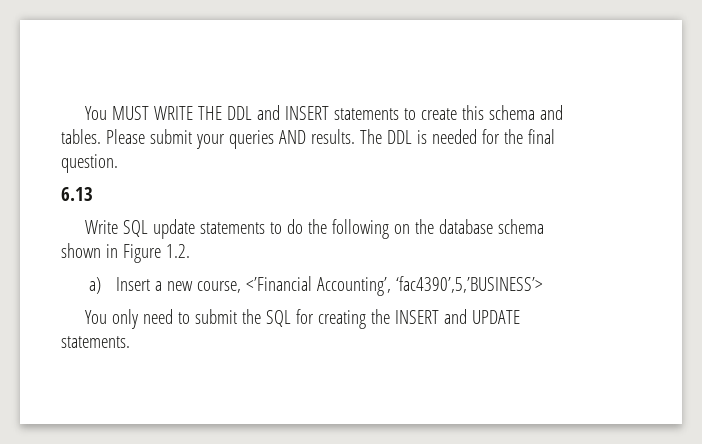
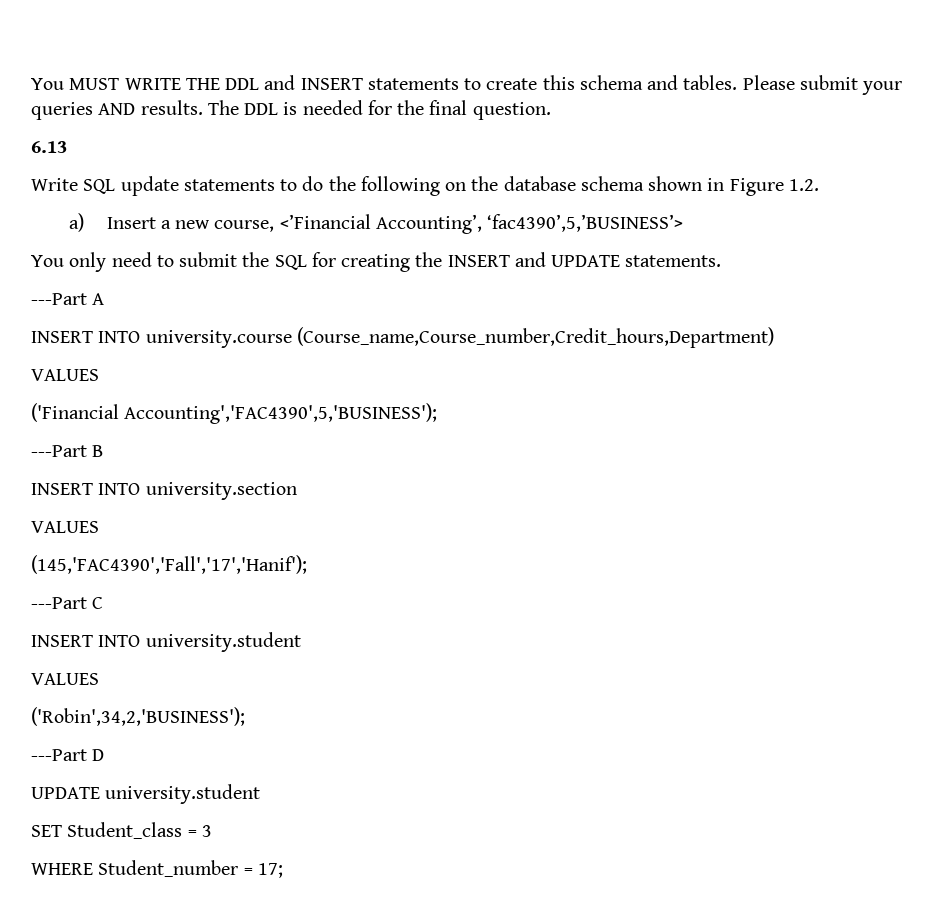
+ ---Part A
+ INSERT INTO university.course (Course_name,Course_number,Credit_hours,Department)
+ VALUES
+ ('Financial Accounting','FAC4390',5,'BUSINESS');
+ ---Part B
+ INSERT INTO university.section
+ VALUES
+ (145,'FAC4390','Fall','17','Hanif');
+ ---Part C
+ INSERT INTO university.student
+ VALUES
+ ('Robin',34,2,'BUSINESS');
+ ---Part D
+ UPDATE university.student
+ SET Student_class = 3
+ WHERE Student_number = 17;

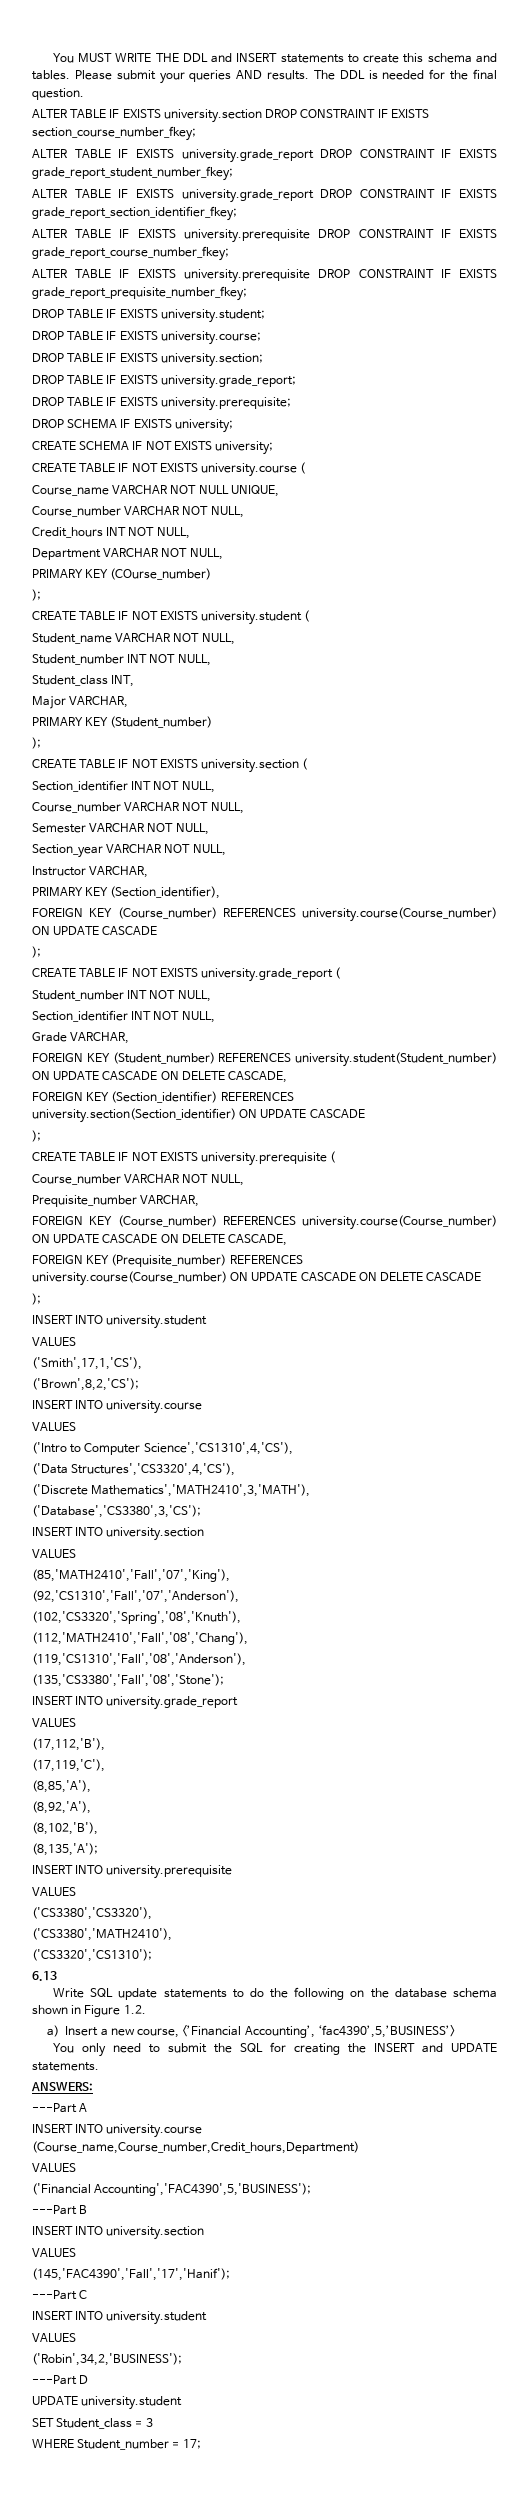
+ ALTER TABLE IF EXISTS university.section DROP CONSTRAINT IF EXISTS section_course_number_fkey;
+ ALTER TABLE IF EXISTS university.grade_report DROP CONSTRAINT IF EXISTS grade_report_student_number_fkey;
+ ALTER TABLE IF EXISTS university.grade_report DROP CONSTRAINT IF EXISTS grade_report_section_identifier_fkey;
+ ALTER TABLE IF EXISTS university.prerequisite DROP CONSTRAINT IF EXISTS grade_report_course_number_fkey;
+ ALTER TABLE IF EXISTS university.prerequisite DROP CONSTRAINT IF EXISTS grade_report_prequisite_number_fkey;
+ DROP TABLE IF EXISTS university.student;
+ DROP TABLE IF EXISTS university.course;
+ DROP TABLE IF EXISTS university.section;
+ DROP TABLE IF EXISTS university.grade_report;
+ DROP TABLE IF EXISTS university.prerequisite;
+ DROP SCHEMA IF EXISTS university;
+ CREATE SCHEMA IF NOT EXISTS university;
+ CREATE TABLE IF NOT EXISTS university.course (
+ Course_name VARCHAR NOT NULL UNIQUE,
+ Course_number VARCHAR NOT NULL,
+ Credit_hours INT NOT NULL,
+ Department VARCHAR NOT NULL,
+ PRIMARY KEY (COurse_number)
+ );
+ CREATE TABLE IF NOT EXISTS university.student (
+ Student_name VARCHAR NOT NULL,
+ Student_number INT NOT NULL,
+ Student_class INT,
+ Major VARCHAR,
+ PRIMARY KEY (Student_number)
+ );
+ CREATE TABLE IF NOT EXISTS university.section (
+ Section_identifier INT NOT NULL,
+ Course_number VARCHAR NOT NULL,
+ Semester VARCHAR NOT NULL,
+ Section_year VARCHAR NOT NULL,
+ Instructor VARCHAR,
+ PRIMARY KEY (Section_identifier),
+ FOREIGN KEY (Course_number) REFERENCES university.course(Course_number) ON UPDATE CASCADE
+ );
+ CREATE TABLE IF NOT EXISTS university.grade_report (
+ Student_number INT NOT NULL,
+ Section_identifier INT NOT NULL,
+ Grade VARCHAR,
+ FOREIGN KEY (Student_number) REFERENCES university.student(Student_number) ON UPDATE CASCADE ON DELETE CASCADE,
+ FOREIGN KEY (Section_identifier) REFERENCES university.section(Section_identifier) ON UPDATE CASCADE
+ );
+ CREATE TABLE IF NOT EXISTS university.prerequisite (
+ Course_number VARCHAR NOT NULL,
+ Prequisite_number VARCHAR,
+ FOREIGN KEY (Course_number) REFERENCES university.course(Course_number) ON UPDATE CASCADE ON DELETE CASCADE,
+ FOREIGN KEY (Prequisite_number) REFERENCES university.course(Course_number) ON UPDATE CASCADE ON DELETE CASCADE
+ );
+ INSERT INTO university.student
+ VALUES
+ ('Smith',17,1,'CS'),
+ ('Brown',8,2,'CS');
+ INSERT INTO university.course
+ VALUES
+ ('Intro to Computer Science','CS1310',4,'CS'),
+ ('Data Structures','CS3320',4,'CS'),
+ ('Discrete Mathematics','MATH2410',3,'MATH'),
+ ('Database','CS3380',3,'CS');
+ INSERT INTO university.section
+ VALUES
+ (85,'MATH2410','Fall','07','King'),
+ (92,'CS1310','Fall','07','Anderson'),
+ (102,'CS3320','Spring','08','Knuth'),
+ (112,'MATH2410','Fall','08','Chang'),
+ (119,'CS1310','Fall','08','Anderson'),
+ (135,'CS3380','Fall','08','Stone');
+ INSERT INTO university.grade_report
+ VALUES
+ (17,112,'B'),
+ (17,119,'C'),
+ (8,85,'A'),
+ (8,92,'A'),
+ (8,102,'B'),
+ (8,135,'A');
+ INSERT INTO university.prerequisite
+ VALUES
+ ('CS3380','CS3320'),
+ ('CS3380','MATH2410'),
+ ('CS3320','CS1310');
+ ANSWERS:

